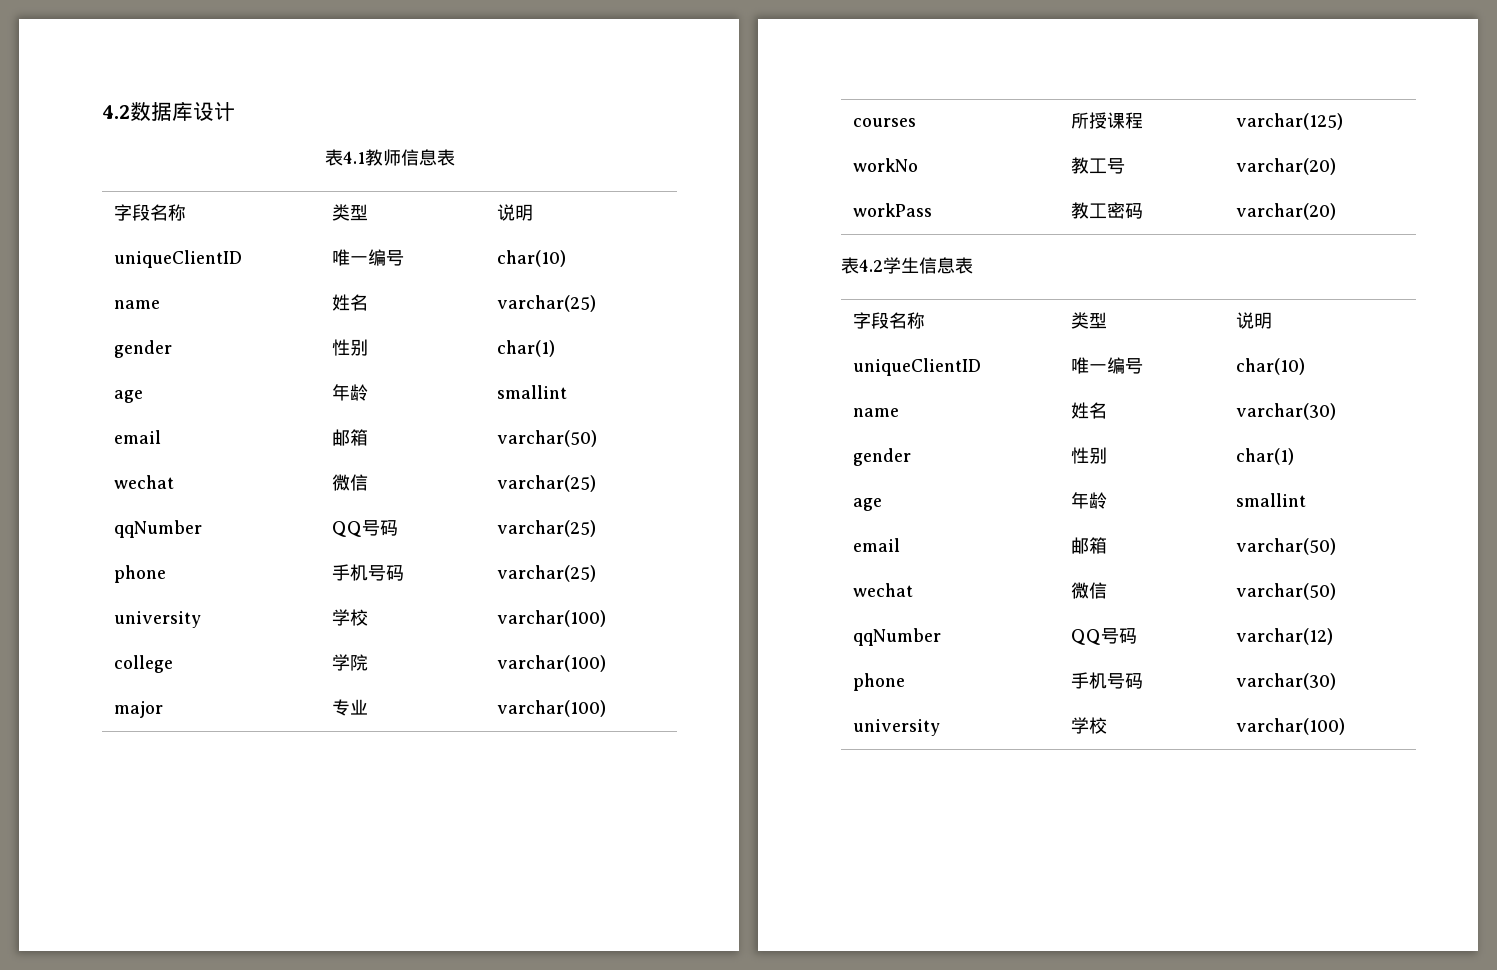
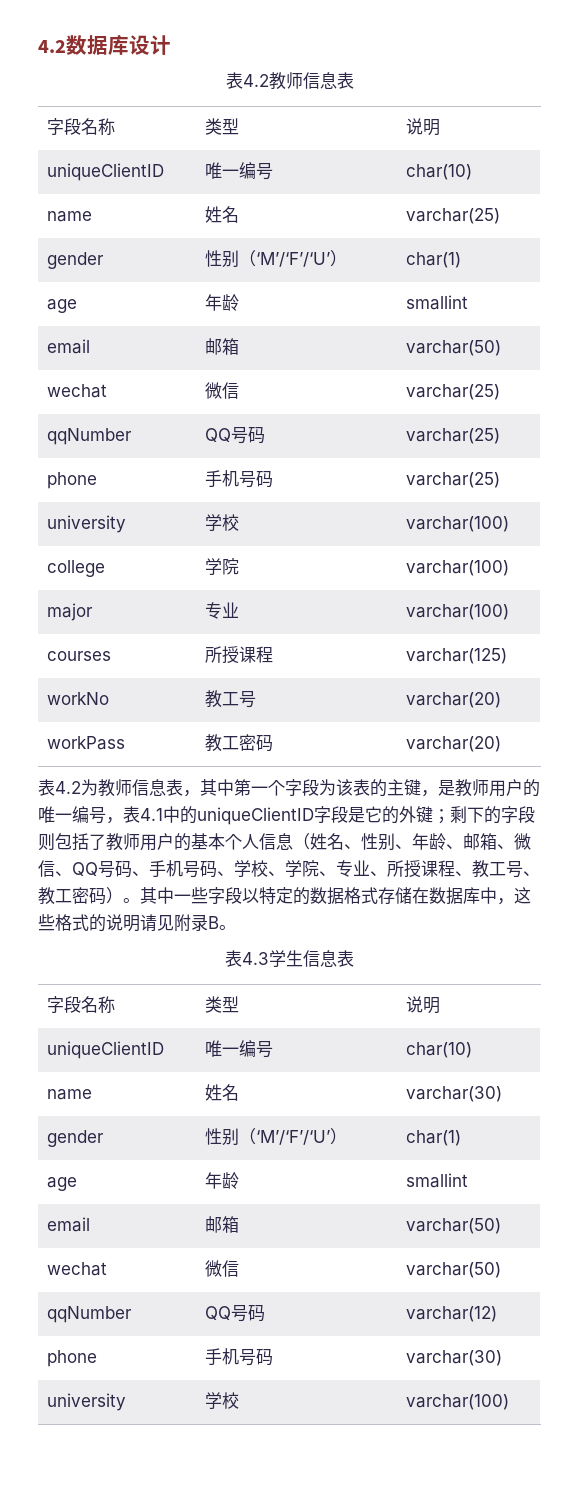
- 表4.1教师信息表
+ 表4.2教师信息表
  name | 姓名 | varchar(25)
- gender | 性别 | char(1)
+ gender | 性别（‘M’/‘F’/‘U’） | char(1)
- 表4.2学生信息表
+ 表4.2为教师信息表，其中第一个字段为该表的主键，是教师用户的唯一编号，表4.1中的uniqueClientID字段是它的外键；剩下的字段则包括了教师用户的基本个人信息（姓名、性别、年龄、邮箱、微信、QQ号码、手机号码、学校、学院、专业、所授课程、教工号、教工密码）。其中一些字段以特定的数据格式存储在数据库中，这些格式的说明请见附录B。
+ 表4.3学生信息表
  name | 姓名 | varchar(30)
- gender | 性别 | char(1)
+ gender | 性别（‘M’/‘F’/‘U’） | char(1)

